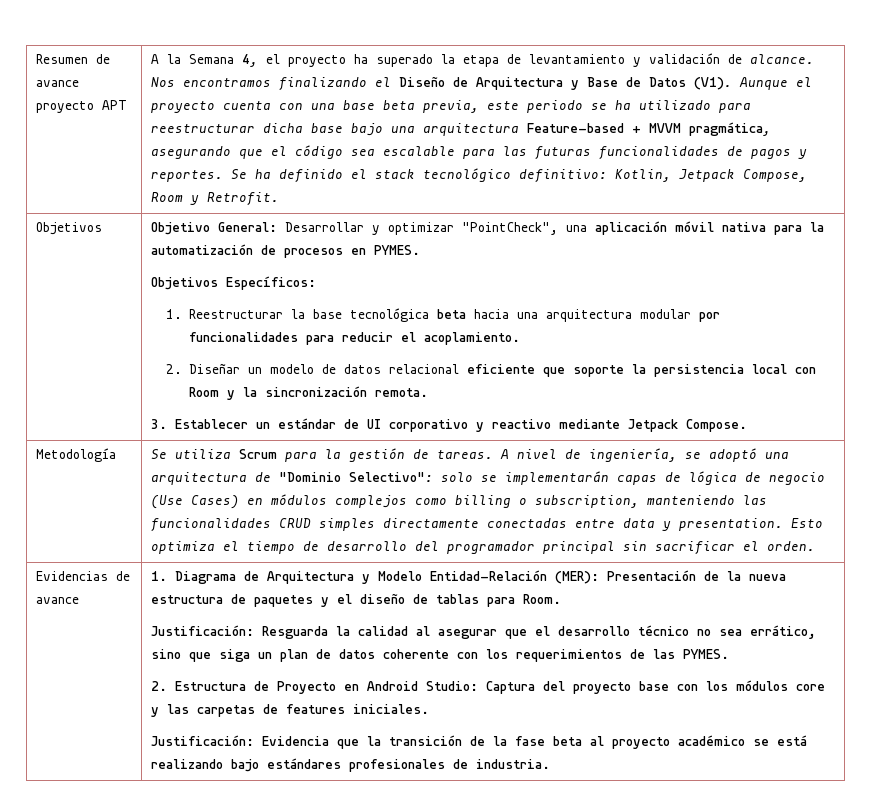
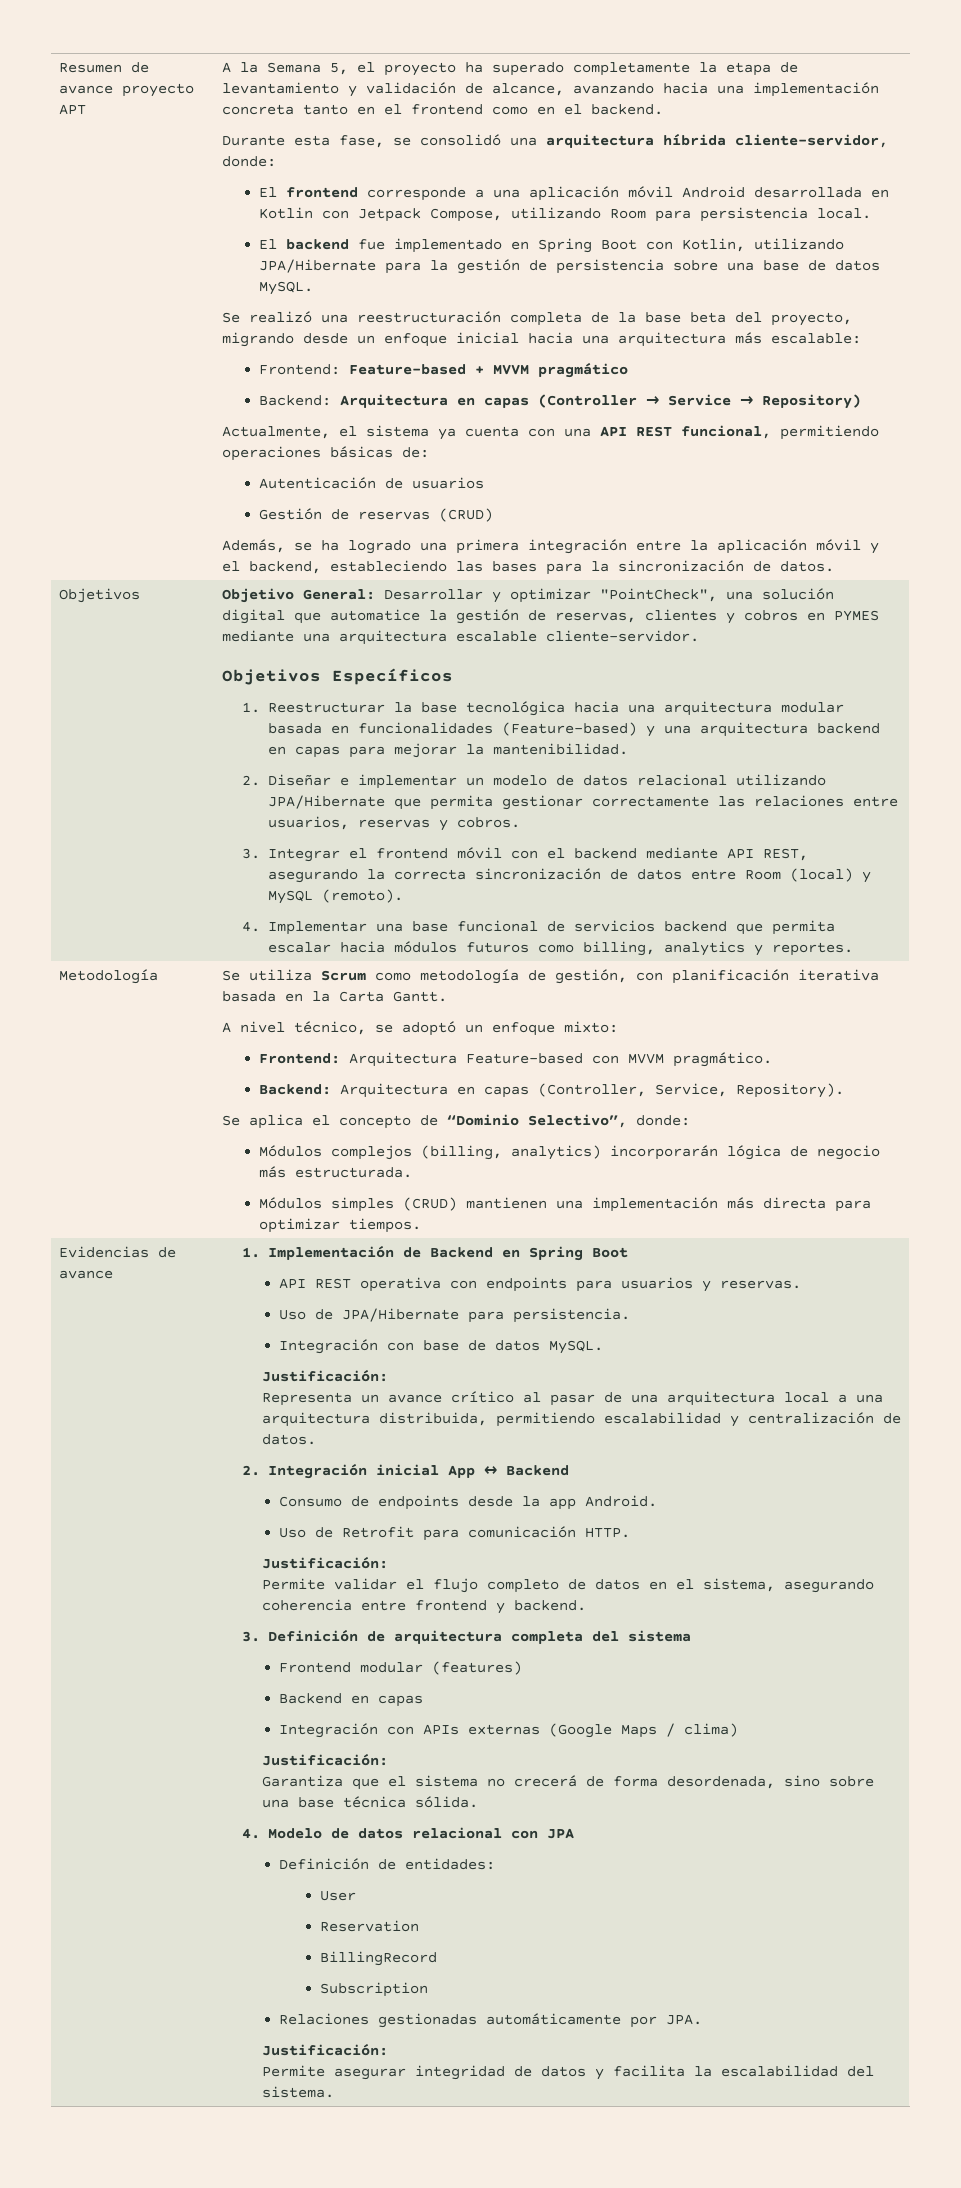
- A la Semana 4, el proyecto ha superado la etapa de levantamiento y validación de alcance. Nos encontramos finalizando el Diseño de Arquitectura y Base de Datos (V1). Aunque el proyecto cuenta con una base beta previa, este periodo se ha utilizado para reestructurar dicha base bajo una arquitectura Feature-based + MVVM pragmática, asegurando que el código sea escalable para las futuras funcionalidades de pagos y reportes. Se ha definido el stack tecnológico definitivo: Kotlin, Jetpack Compose, Room y Retrofit.
+ A la Semana 5, el proyecto ha superado completamente la etapa de levantamiento y validación de alcance, avanzando hacia una implementación concreta tanto en el frontend como en el backend.
+ Durante esta fase, se consolidó una arquitectura híbrida cliente-servidor, donde:
+ El frontend corresponde a una aplicación móvil Android desarrollada en Kotlin con Jetpack Compose, utilizando Room para persistencia local.
+ El backend fue implementado en Spring Boot con Kotlin, utilizando JPA/Hibernate para la gestión de persistencia sobre una base de datos MySQL.
+ Se realizó una reestructuración completa de la base beta del proyecto, migrando desde un enfoque inicial hacia una arquitectura más escalable:
+ Frontend: Feature-based + MVVM pragmático
+ Backend: Arquitectura en capas (Controller → Service → Repository)
+ Actualmente, el sistema ya cuenta con una API REST funcional, permitiendo operaciones básicas de:
+ Autenticación de usuarios
+ Gestión de reservas (CRUD)
+ Además, se ha logrado una primera integración entre la aplicación móvil y el backend, estableciendo las bases para la sincronización de datos.
- Objetivo General: Desarrollar y optimizar "PointCheck", una aplicación móvil nativa para la automatización de procesos en PYMES.
- Objetivos Específicos:
+ Objetivo General: Desarrollar y optimizar "PointCheck", una solución digital que automatice la gestión de reservas, clientes y cobros en PYMES mediante una arquitectura escalable cliente-servidor.
+ Objetivos Específicos
- 1. Reestructurar la base tecnológica beta hacia una arquitectura modular por funcionalidades para reducir el acoplamiento.
+ 1. Reestructurar la base tecnológica hacia una arquitectura modular basada en funcionalidades (Feature-based) y una arquitectura backend en capas para mejorar la mantenibilidad.
- 2. Diseñar un modelo de datos relacional eficiente que soporte la persistencia local con Room y la sincronización remota.
- 3. Establecer un estándar de UI corporativo y reactivo mediante Jetpack Compose.
- Metodología | Se utiliza Scrum para la gestión de tareas. A nivel de ingeniería, se adoptó una arquitectura de "Dominio Selectivo": solo se implementarán capas de lógica de negocio (Use Cases) en módulos complejos como billing o subscription, manteniendo las funcionalidades CRUD simples directamente conectadas entre data y presentation. Esto optimiza el tiempo de desarrollo del programador principal sin sacrificar el orden.
- Evidencias de avance | 1. Diagrama de Arquitectura y Modelo Entidad-Relación (MER): Presentación de la nueva estructura de paquetes y el diseño de tablas para Room.
- Justificación: Resguarda la calidad al asegurar que el desarrollo técnico no sea errático, sino que siga un plan de datos coherente con los requerimientos de las PYMES.
- 2. Estructura de Proyecto en Android Studio: Captura del proyecto base con los módulos core y las carpetas de features iniciales.
- Justificación: Evidencia que la transición de la fase beta al proyecto académico se está realizando bajo estándares profesionales de industria.
+ 2. Diseñar e implementar un modelo de datos relacional utilizando JPA/Hibernate que permita gestionar correctamente las relaciones entre usuarios, reservas y cobros.
+ 3. Integrar el frontend móvil con el backend mediante API REST, asegurando la correcta sincronización de datos entre Room (local) y MySQL (remoto).
+ 4. Implementar una base funcional de servicios backend que permita escalar hacia módulos futuros como billing, analytics y reportes.
+ Metodología | Se utiliza Scrum como metodología de gestión, con planificación iterativa basada en la Carta Gantt.
+ A nivel técnico, se adoptó un enfoque mixto:
+ Frontend: Arquitectura Feature-based con MVVM pragmático.
+ Backend: Arquitectura en capas (Controller, Service, Repository).
+ Se aplica el concepto de “Dominio Selectivo”, donde:
+ Módulos complejos (billing, analytics) incorporarán lógica de negocio más estructurada.
+ Módulos simples (CRUD) mantienen una implementación más directa para optimizar tiempos.
+ Evidencias de avance | 1. Implementación de Backend en Spring Boot
+ API REST operativa con endpoints para usuarios y reservas.
+ Uso de JPA/Hibernate para persistencia.
+ Integración con base de datos MySQL.
+ Justificación:
+ Representa un avance crítico al pasar de una arquitectura local a una arquitectura distribuida, permitiendo escalabilidad y centralización de datos.
+ 2. Integración inicial App ↔ Backend
+ Consumo de endpoints desde la app Android.
+ Uso de Retrofit para comunicación HTTP.
+ Justificación:
+ Permite validar el flujo completo de datos en el sistema, asegurando coherencia entre frontend y backend.
+ 3. Definición de arquitectura completa del sistema
+ Frontend modular (features)
+ Backend en capas
+ Integración con APIs externas (Google Maps / clima)
+ Justificación:
+ Garantiza que el sistema no crecerá de forma desordenada, sino sobre una base técnica sólida.
+ 4. Modelo de datos relacional con JPA
+ Definición de entidades:
+ User
+ Reservation
+ BillingRecord
+ Subscription
+ Relaciones gestionadas automáticamente por JPA.
+ Justificación:
+ Permite asegurar integridad de datos y facilita la escalabilidad del sistema.

